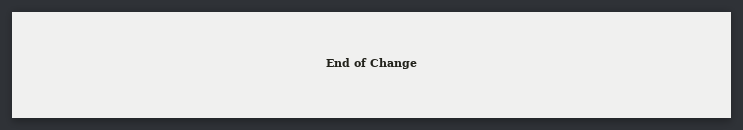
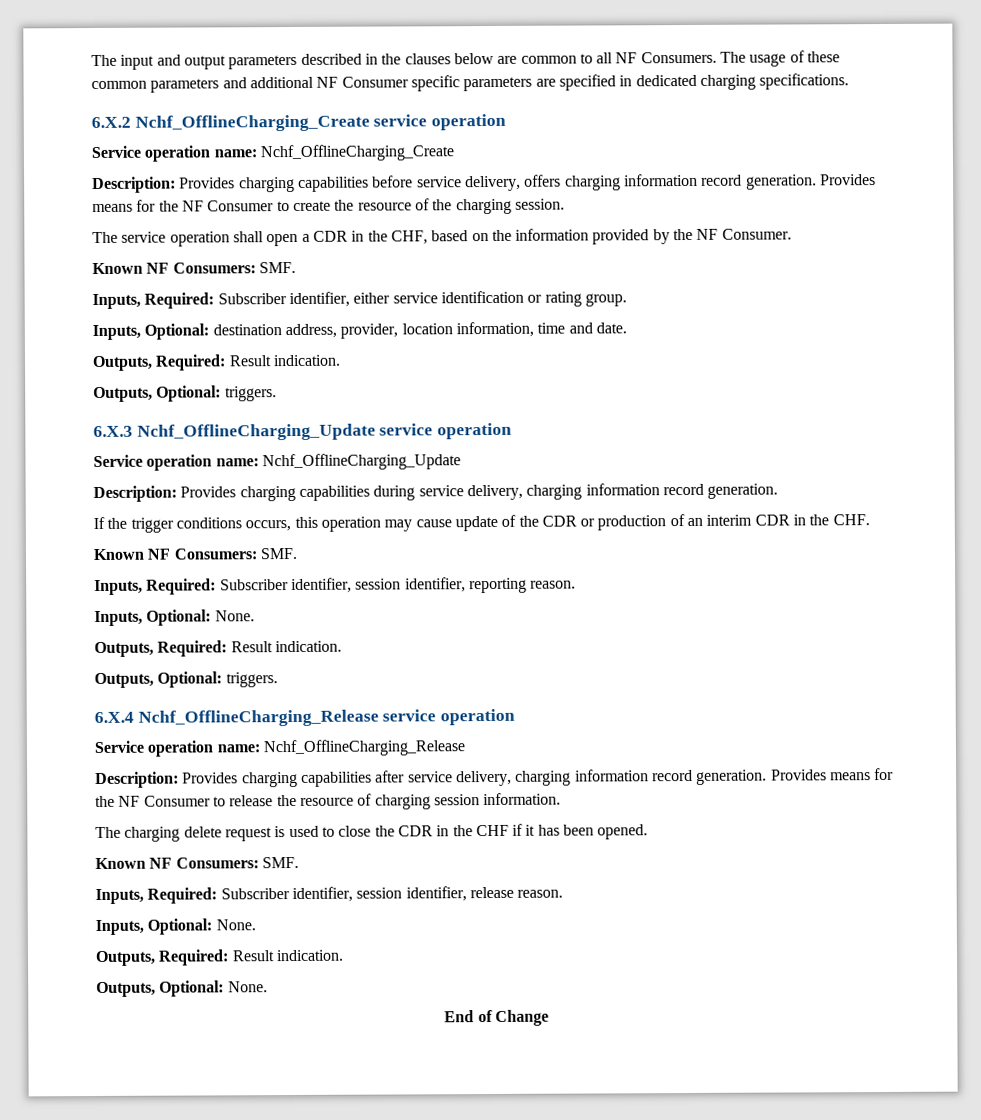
+ The input and output parameters described in the clauses below are common to all NF Consumers. The usage of these common parameters and additional NF Consumer specific parameters are specified in dedicated charging specifications.
+ 6.X.2 Nchf_OfflineCharging_Create service operation
+ Service operation name: Nchf_OfflineCharging_Create
+ Description: Provides charging capabilities before service delivery, offers charging information record generation. Provides means for the NF Consumer to create the resource of the charging session.
+ The service operation shall open a CDR in the CHF, based on the information provided by the NF Consumer.
+ Known NF Consumers: SMF.
+ Inputs, Required: Subscriber identifier, either service identification or rating group.
+ Inputs, Optional: destination address, provider, location information, time and date.
+ Outputs, Required: Result indication.
+ Outputs, Optional: triggers.
+ 6.X.3 Nchf_OfflineCharging_Update service operation
+ Service operation name: Nchf_OfflineCharging_Update
+ Description: Provides charging capabilities during service delivery, charging information record generation.
+ If the trigger conditions occurs, this operation may cause update of the CDR or production of an interim CDR in the CHF.
+ Known NF Consumers: SMF.
+ Inputs, Required: Subscriber identifier, session identifier, reporting reason.
+ Inputs, Optional: None.
+ Outputs, Required: Result indication.
+ Outputs, Optional: triggers.
+ 6.X.4 Nchf_OfflineCharging_Release service operation
+ Service operation name: Nchf_OfflineCharging_Release
+ Description: Provides charging capabilities after service delivery, charging information record generation. Provides means for the NF Consumer to release the resource of charging session information.
+ The charging delete request is used to close the CDR in the CHF if it has been opened.
+ Known NF Consumers: SMF.
+ Inputs, Required: Subscriber identifier, session identifier, release reason.
+ Inputs, Optional: None.
+ Outputs, Required: Result indication.
+ Outputs, Optional: None.

